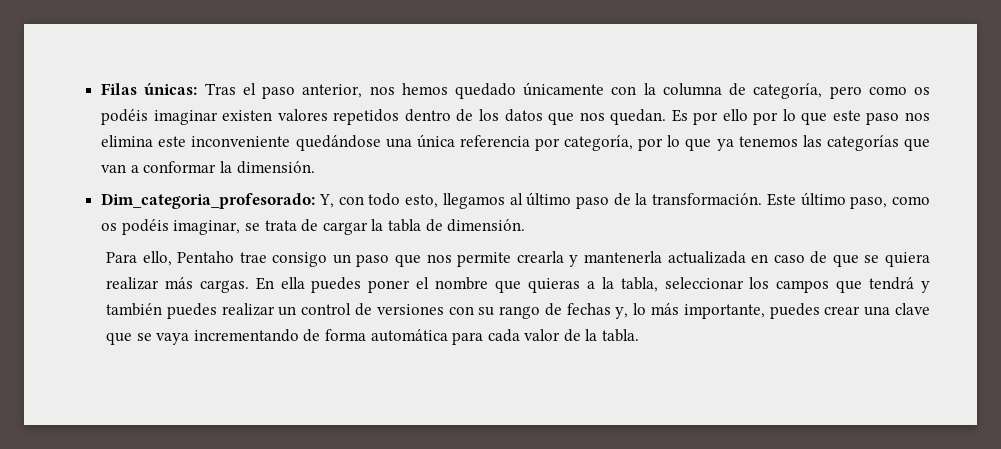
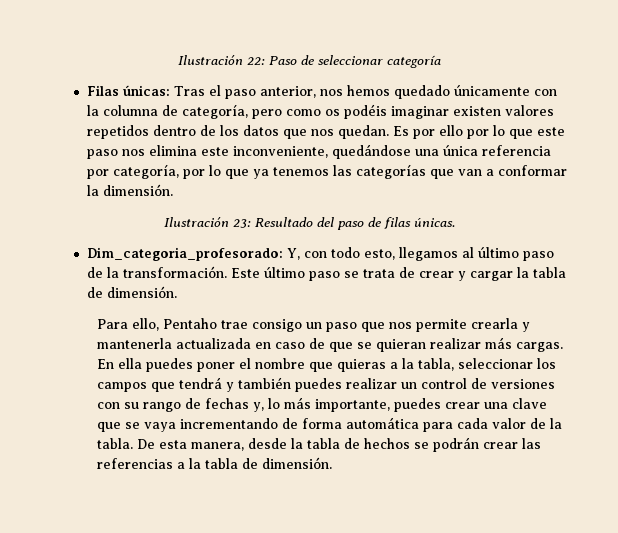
+ Ilustración 22: Paso de seleccionar categoría
- Es por ello por lo que este paso nos elimina este inconveniente quedándose una única referencia por categoría, por lo que ya tenemos las categorías que van a conformar la dimensión.
+ Es por ello por lo que este paso nos elimina este inconveniente, quedándose una única referencia por categoría, por lo que ya tenemos las categorías que van a conformar la dimensión.
+ Ilustración 23: Resultado del paso de filas únicas.
- Este último paso, como os podéis imaginar, se trata de cargar la tabla de dimensión.
+ Este último paso se trata de crear y cargar la tabla de dimensión.
- Para ello, Pentaho trae consigo un paso que nos permite crearla y mantenerla actualizada en caso de que se quiera realizar más cargas.
+ Para ello, Pentaho trae consigo un paso que nos permite crearla y mantenerla actualizada en caso de que se quieran realizar más cargas.
+ De esta manera, desde la tabla de hechos se podrán crear las referencias a la tabla de dimensión.

